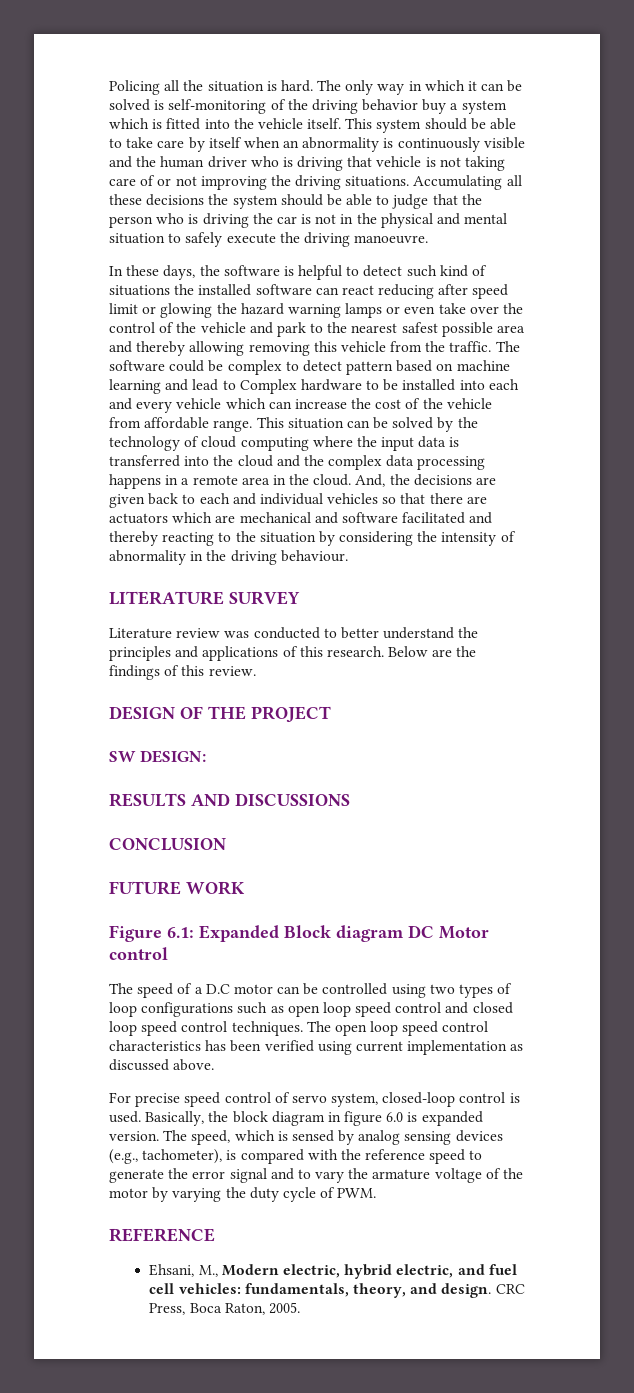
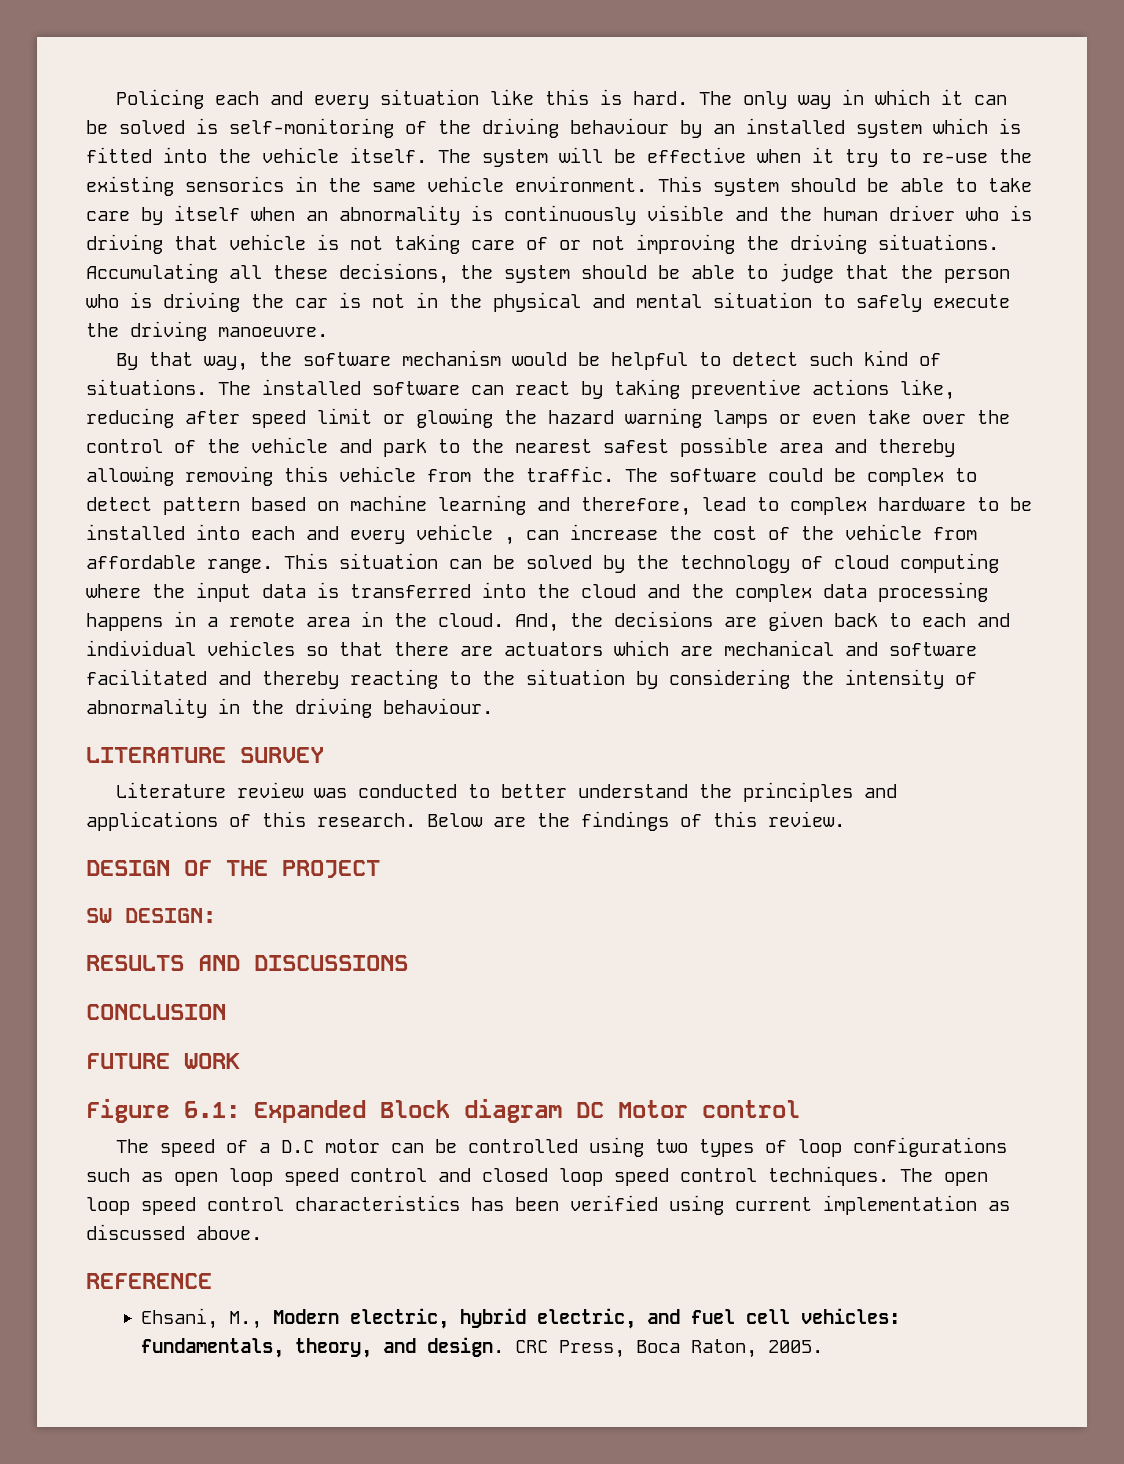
- Policing all the situation is hard.
+ Policing each and every situation like this is hard.
- The only way in which it can be solved is self-monitoring of the driving behavior buy a system which is fitted into the vehicle itself.
+ The only way in which it can be solved is self-monitoring of the driving behaviour by an installed system which is fitted into the vehicle itself.
+ The system will be effective when it try to re-use the existing sensorics in the same vehicle environment.
- Accumulating all these decisions the system should be able to judge that the person who is driving the car is not in the physical and mental situation to safely execute the driving manoeuvre.
+ Accumulating all these decisions, the system should be able to judge that the person who is driving the car is not in the physical and mental situation to safely execute the driving manoeuvre.
- In these days, the software is helpful to detect such kind of situations the installed software can react reducing after speed limit or glowing the hazard warning lamps or even take over the control of the vehicle and park to the nearest safest possible area and thereby allowing removing this vehicle from the traffic.
+ By that way, the software mechanism would be helpful to detect such kind of situations. The installed software can react by taking preventive actions like, reducing after speed limit or glowing the hazard warning lamps or even take over the control of the vehicle and park to the nearest safest possible area and thereby allowing removing this vehicle from the traffic.
- The software could be complex to detect pattern based on machine learning and lead to Complex hardware to be installed into each and every vehicle which can increase the cost of the vehicle from affordable range.
+ The software could be complex to detect pattern based on machine learning and therefore, lead to complex hardware to be installed into each and every vehicle , can increase the cost of the vehicle from affordable range.
- For precise speed control of servo system, closed-loop control is used. Basically, the block diagram in figure 6.0 is expanded version. The speed, which is sensed by analog sensing devices (e.g., tachometer), is compared with the reference speed to generate the error signal and to vary the armature voltage of the motor by varying the duty cycle of PWM.

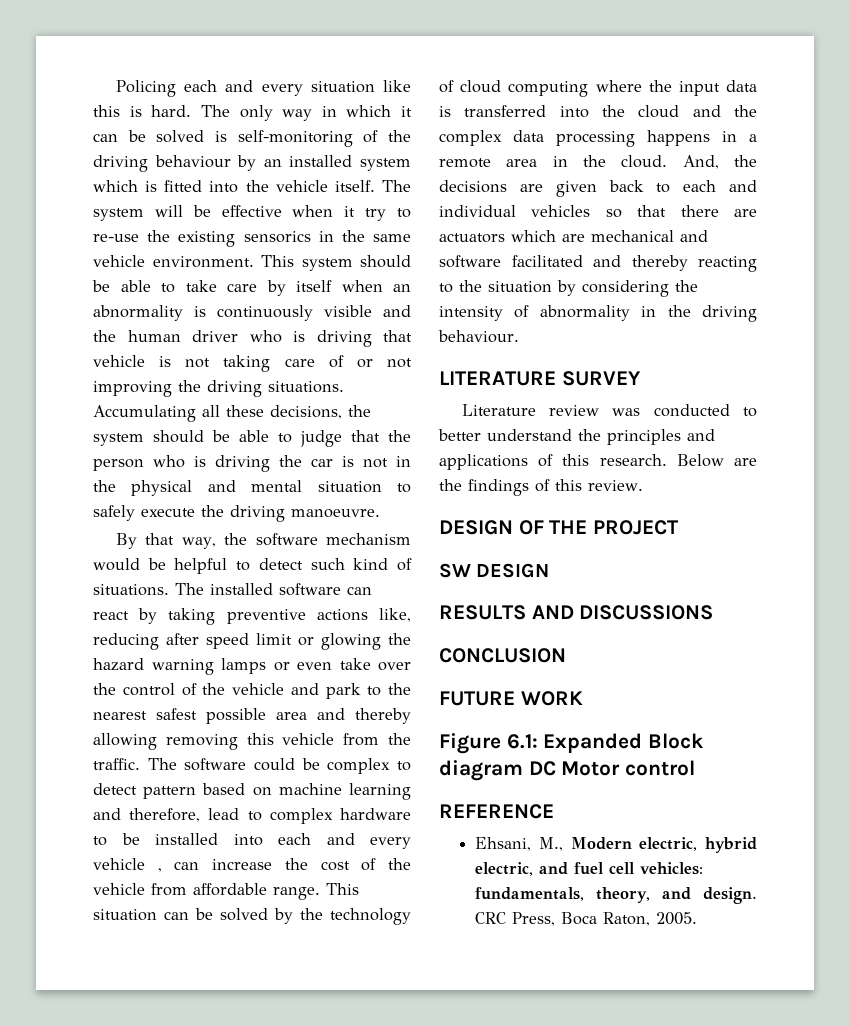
- SW DESIGN:
+ SW DESIGN
- The speed of a D.C motor can be controlled using two types of loop configurations such as open loop speed control and closed loop speed control techniques. The open loop speed control characteristics has been verified using current implementation as discussed above.

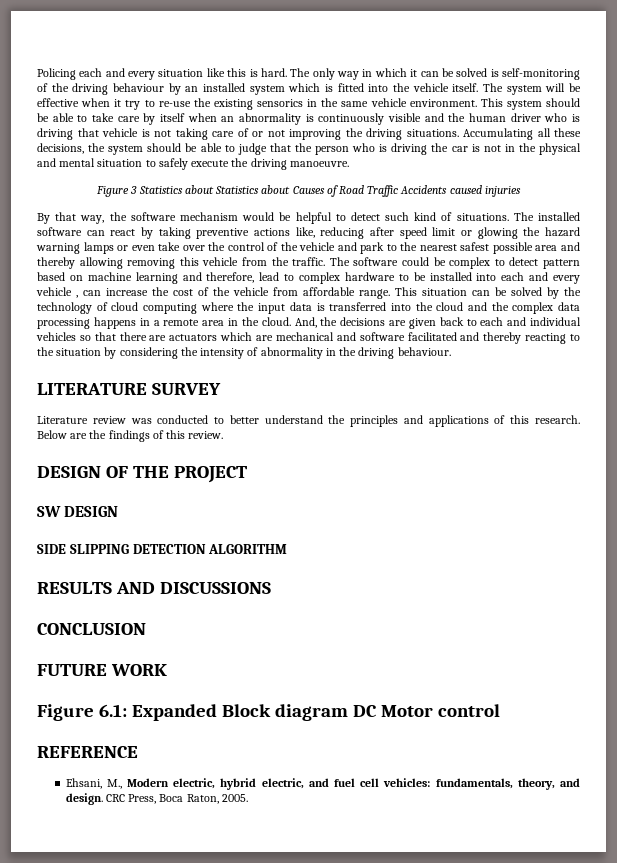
+ Figure 3 Statistics about Statistics about Causes of Road Traffic Accidents caused injuries
+ SIDE SLIPPING DETECTION ALGORITHM

